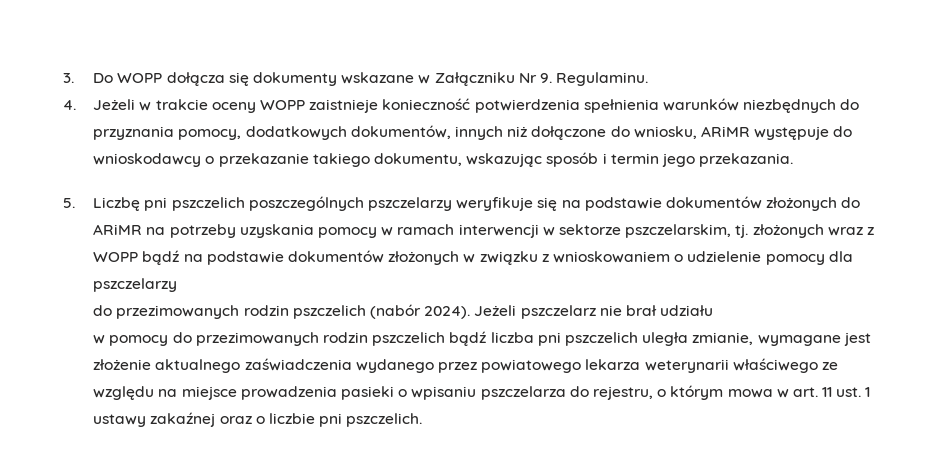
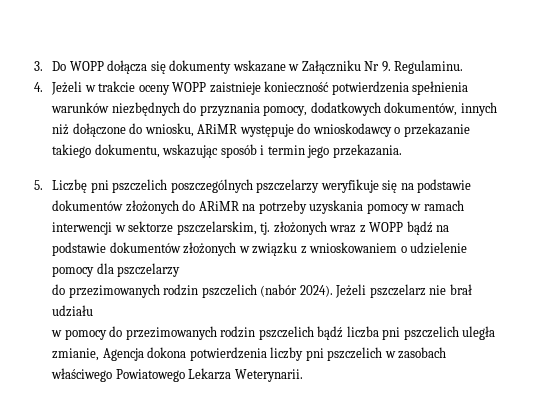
- w pomocy do przezimowanych rodzin pszczelich bądź liczba pni pszczelich uległa zmianie, wymagane jest złożenie aktualnego zaświadczenia wydanego przez powiatowego lekarza weterynarii właściwego ze względu na miejsce prowadzenia pasieki o wpisaniu pszczelarza do rejestru, o którym mowa w art. 11 ust. 1 ustawy zakaźnej oraz o liczbie pni pszczelich.
+ w pomocy do przezimowanych rodzin pszczelich bądź liczba pni pszczelich uległa zmianie, Agencja dokona potwierdzenia liczby pni pszczelich w zasobach właściwego Powiatowego Lekarza Weterynarii.

